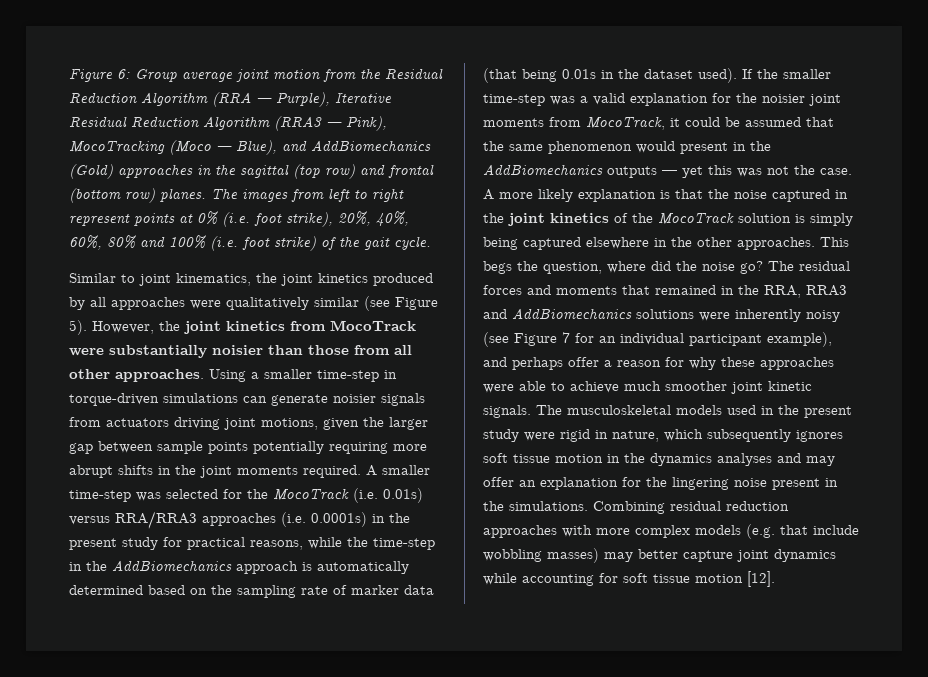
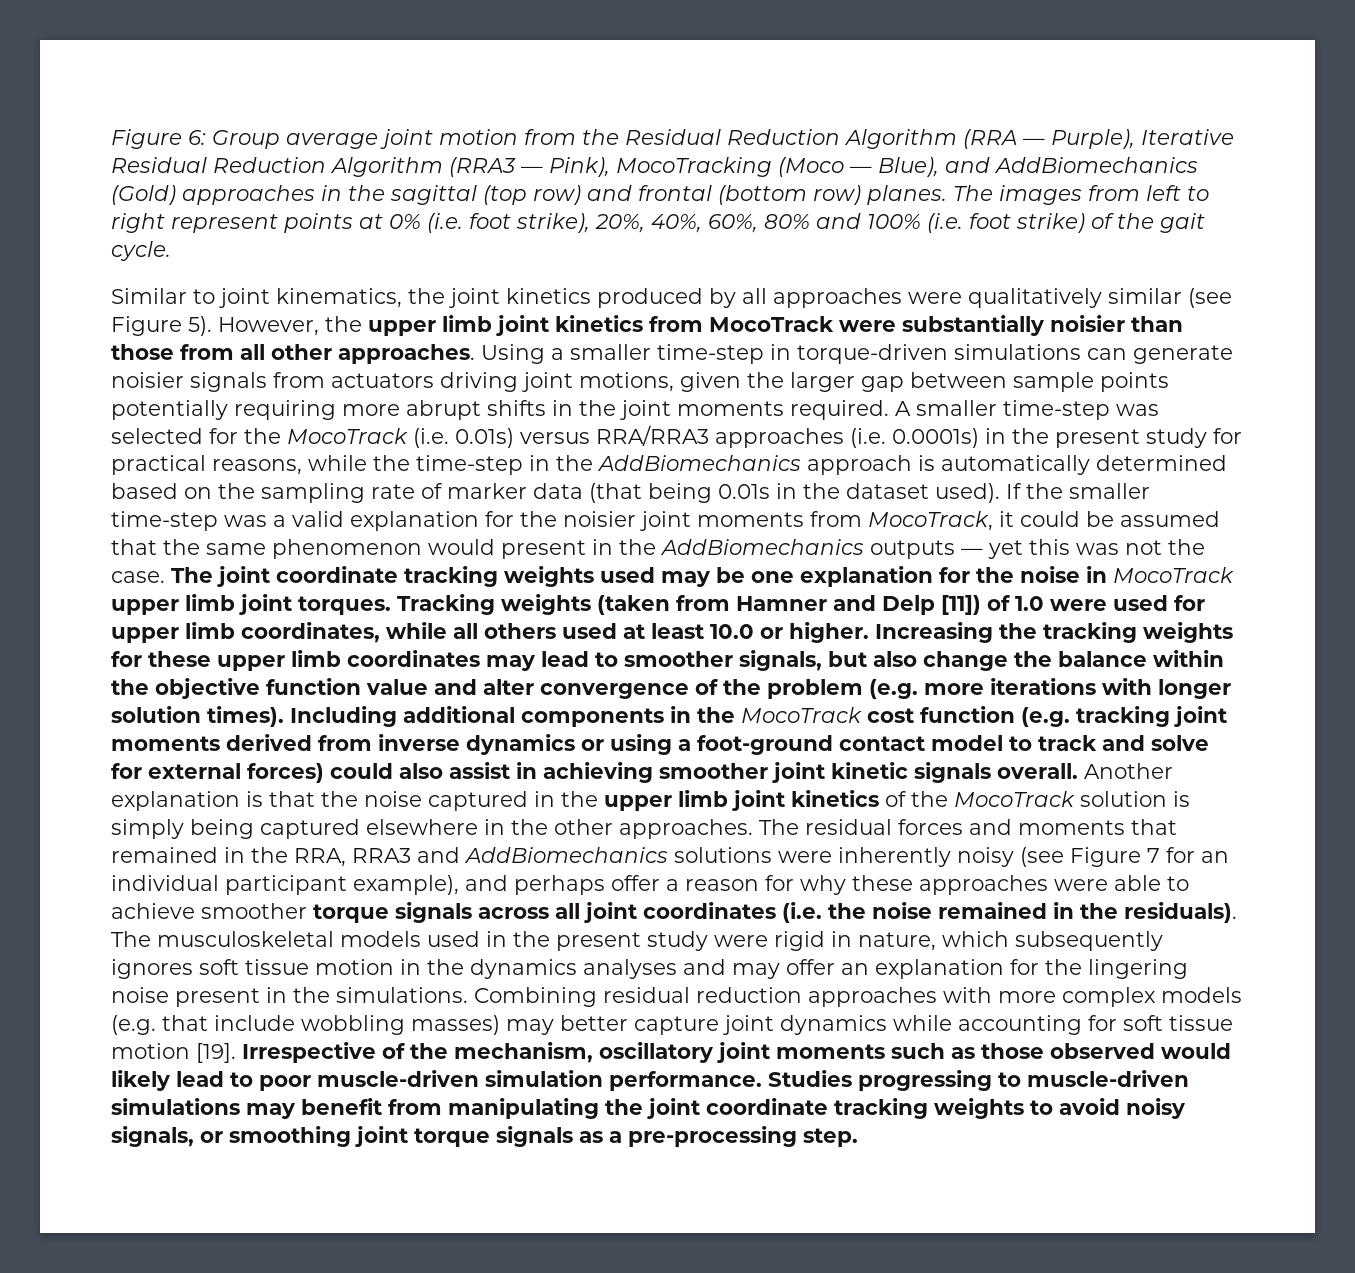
- However, the joint kinetics from MocoTrack were substantially noisier than those from all other approaches.
+ However, the upper limb joint kinetics from MocoTrack were substantially noisier than those from all other approaches.
- A more likely explanation is that the noise captured in the joint kinetics of the MocoTrack solution is simply being captured elsewhere in the other approaches.
+ The joint coordinate tracking weights used may be one explanation for the noise in MocoTrack upper limb joint torques. Tracking weights (taken from Hamner and Delp [11]) of 1.0 were used for upper limb coordinates, while all others used at least 10.0 or higher. Increasing the tracking weights for these upper limb coordinates may lead to smoother signals, but also change the balance within the objective function value and alter convergence of the problem (e.g. more iterations with longer solution times). Including additional components in the MocoTrack cost function (e.g. tracking joint moments derived from inverse dynamics or using a foot-ground contact model to track and solve for external forces) could also assist in achieving smoother joint kinetic signals overall. Another explanation is that the noise captured in the upper limb joint kinetics of the MocoTrack solution is simply being captured elsewhere in the other approaches.
- This begs the question, where did the noise go?
- The residual forces and moments that remained in the RRA, RRA3 and AddBiomechanics solutions were inherently noisy (see Figure 7 for an individual participant example), and perhaps offer a reason for why these approaches were able to achieve much smoother joint kinetic signals.
+ The residual forces and moments that remained in the RRA, RRA3 and AddBiomechanics solutions were inherently noisy (see Figure 7 for an individual participant example), and perhaps offer a reason for why these approaches were able to achieve smoother torque signals across all joint coordinates (i.e. the noise remained in the residuals).
- Combining residual reduction approaches with more complex models (e.g. that include wobbling masses) may better capture joint dynamics while accounting for soft tissue motion [12].
+ Combining residual reduction approaches with more complex models (e.g. that include wobbling masses) may better capture joint dynamics while accounting for soft tissue motion [19]. Irrespective of the mechanism, oscillatory joint moments such as those observed would likely lead to poor muscle-driven simulation performance. Studies progressing to muscle-driven simulations may benefit from manipulating the joint coordinate tracking weights to avoid noisy signals, or smoothing joint torque signals as a pre-processing step.

